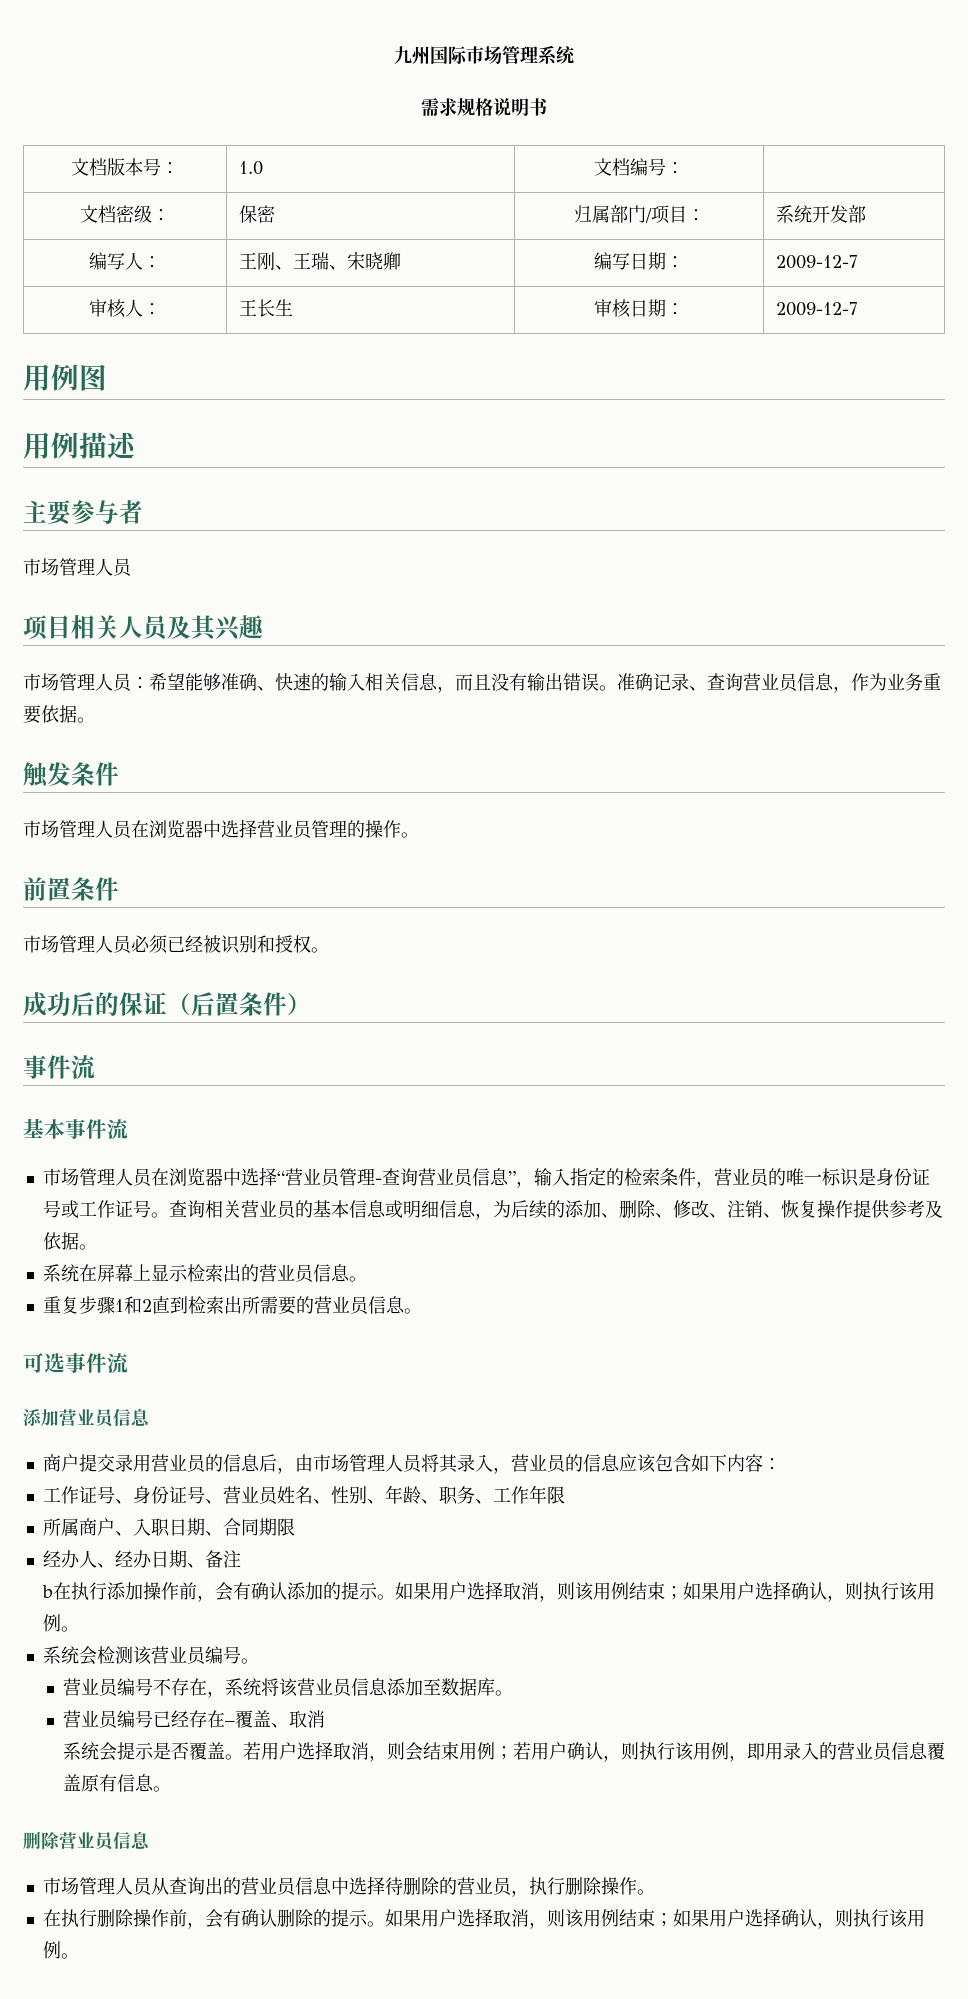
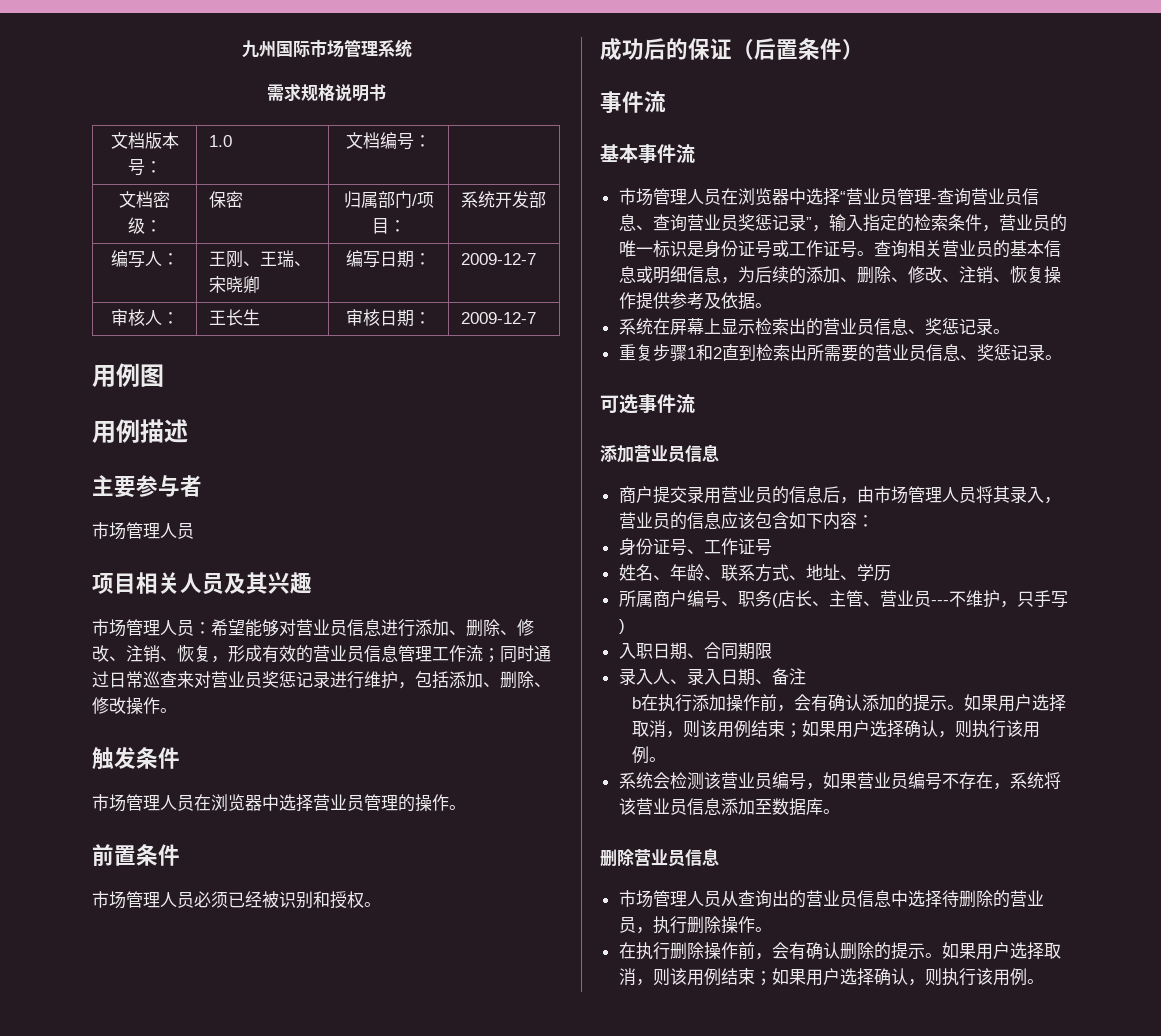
- 市场管理人员：希望能够准确、快速的输入相关信息，而且没有输出错误。准确记录、查询营业员信息，作为业务重要依据。
+ 市场管理人员：希望能够对营业员信息进行添加、删除、修改、注销、恢复，形成有效的营业员信息管理工作流；同时通过日常巡查来对营业员奖惩记录进行维护，包括添加、删除、修改操作。
- 市场管理人员在浏览器中选择“营业员管理-查询营业员信息”，输入指定的检索条件，营业员的唯一标识是身份证号或工作证号。
+ 市场管理人员在浏览器中选择“营业员管理-查询营业员信息、查询营业员奖惩记录”，输入指定的检索条件，营业员的唯一标识是身份证号或工作证号。
- 系统在屏幕上显示检索出的营业员信息。
+ 系统在屏幕上显示检索出的营业员信息、奖惩记录。
- 重复步骤1和2直到检索出所需要的营业员信息。
+ 重复步骤1和2直到检索出所需要的营业员信息、奖惩记录。
- 工作证号、身份证号、营业员姓名、性别、年龄、职务、工作年限
- 所属商户、入职日期、合同期限
+ 身份证号、工作证号
+ 姓名、年龄、联系方式、地址、学历
+ 所属商户编号、职务(店长、主管、营业员---不维护，只手写)
+ 入职日期、合同期限
- 经办人、经办日期、备注
+ 录入人、录入日期、备注
- 系统会检测该营业员编号。
- 营业员编号不存在，系统将该营业员信息添加至数据库。
+ 系统会检测该营业员编号，如果营业员编号不存在，系统将该营业员信息添加至数据库。
- 营业员编号已经存在–覆盖、取消
- 系统会提示是否覆盖。若用户选择取消，则会结束用例；若用户确认，则执行该用例，即用录入的营业员信息覆盖原有信息。

